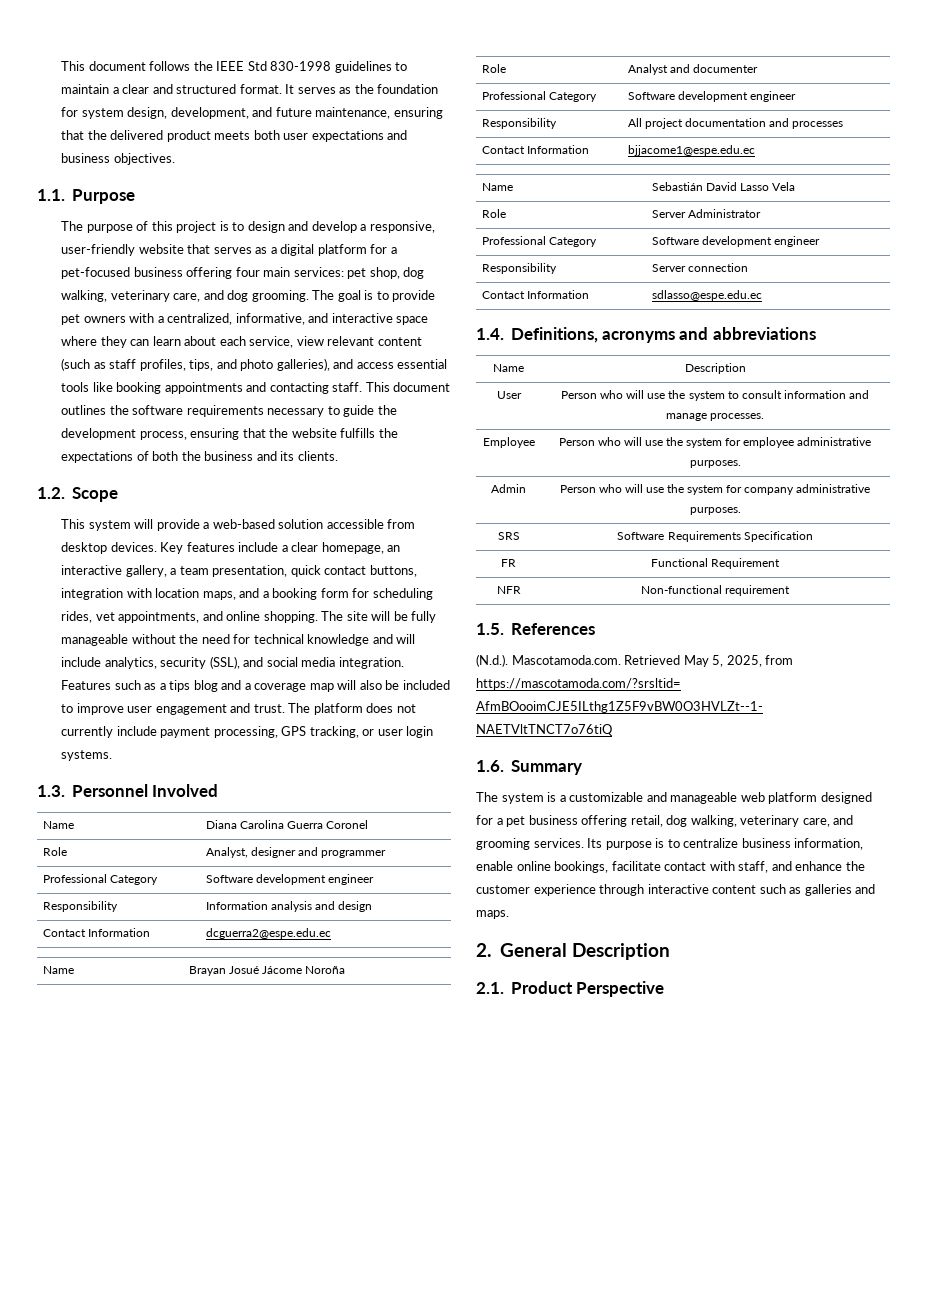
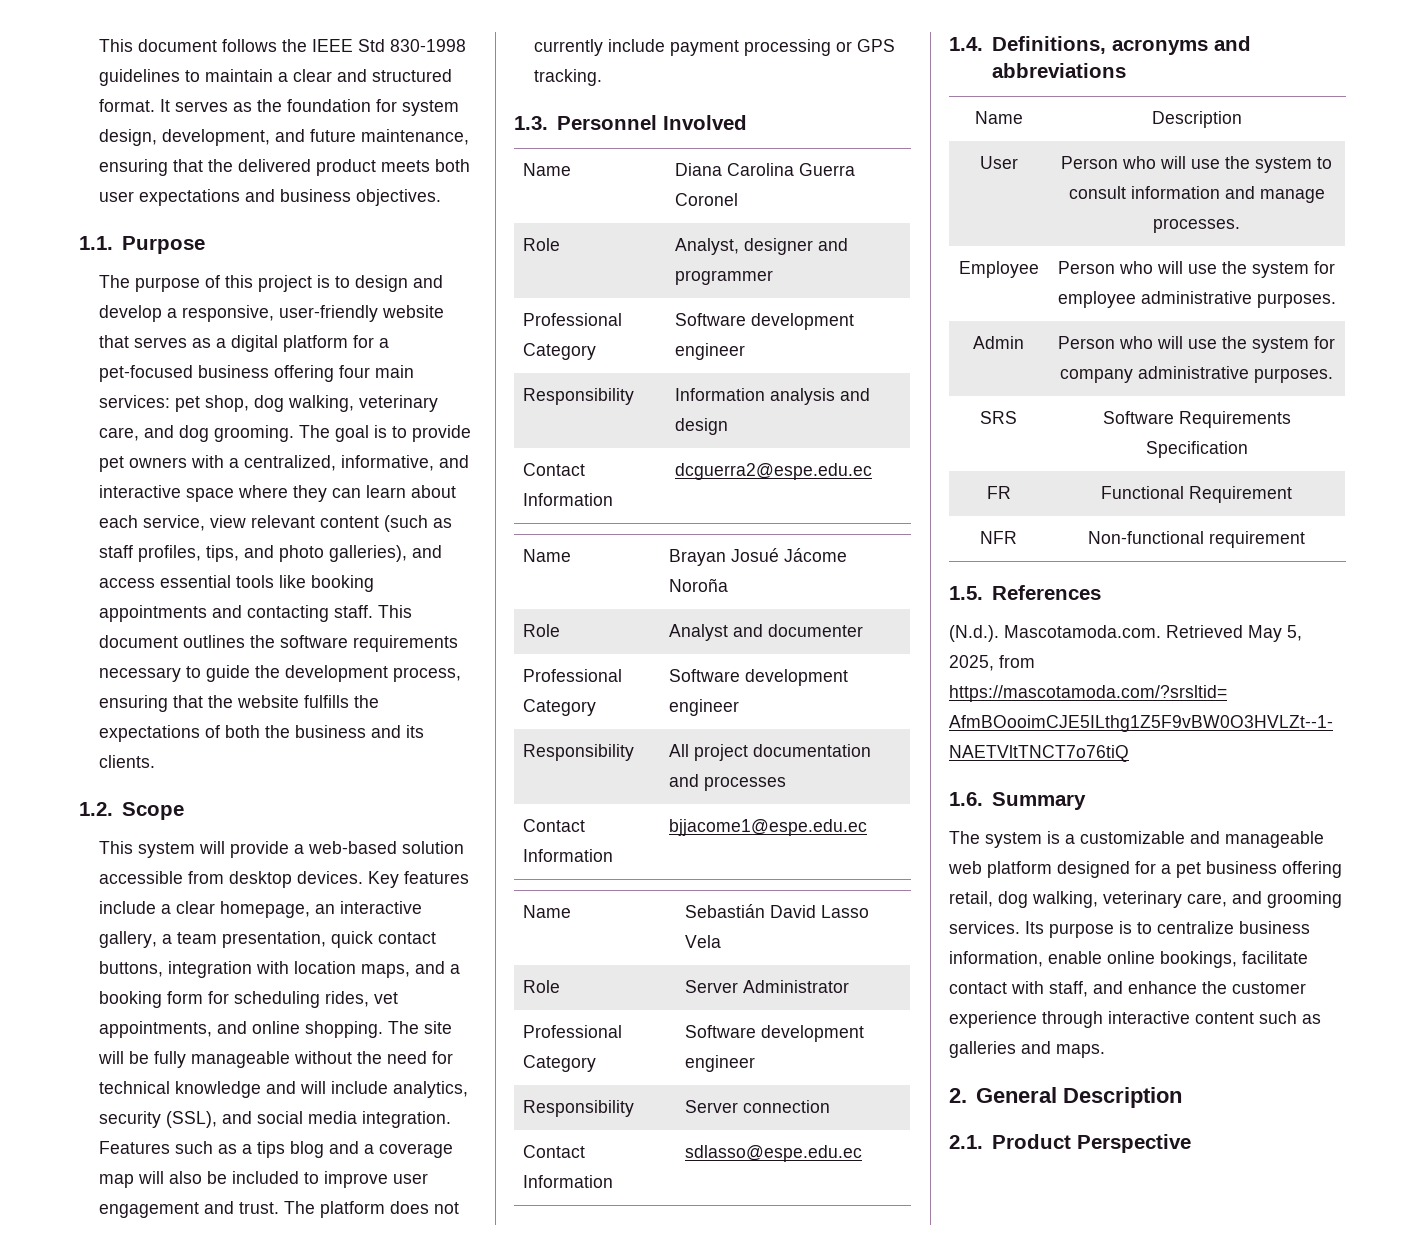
- The platform does not currently include payment processing, GPS tracking, or user login systems.
+ The platform does not currently include payment processing or GPS tracking.

